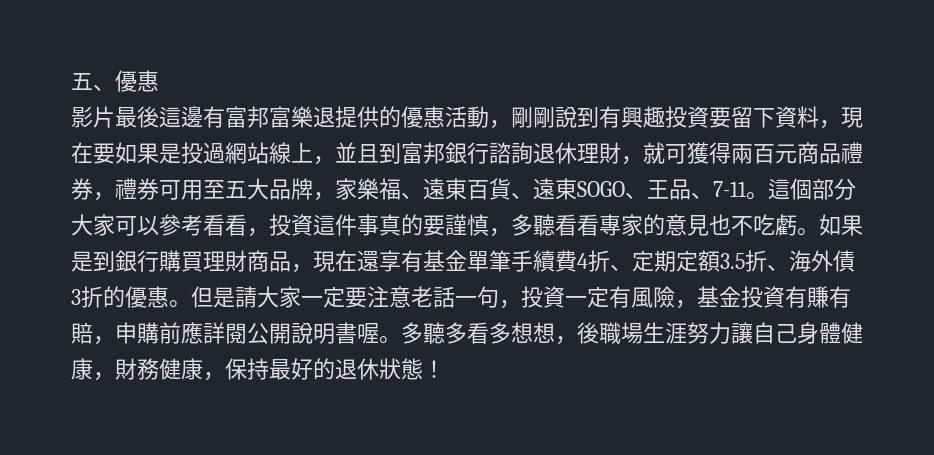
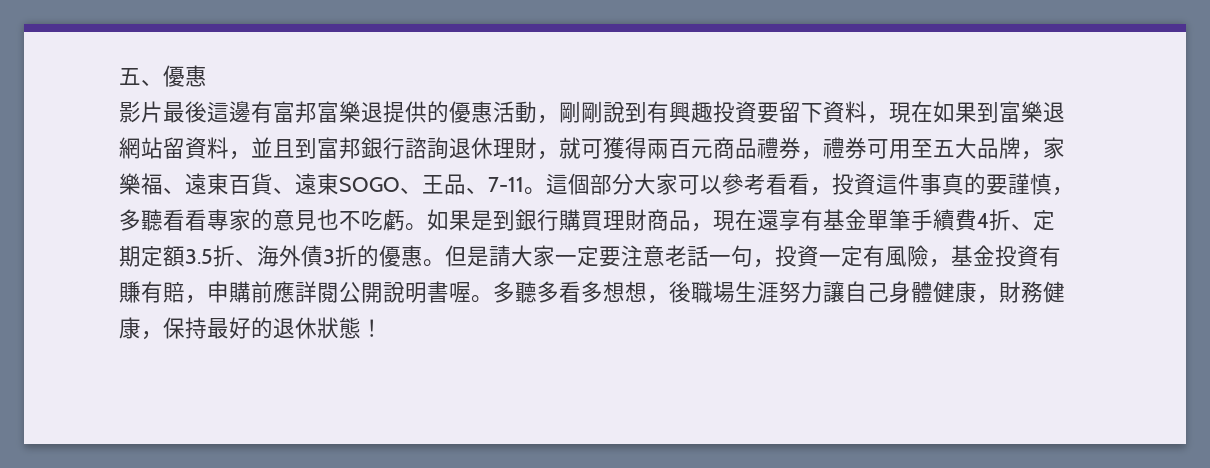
- 影片最後這邊有富邦富樂退提供的優惠活動，剛剛說到有興趣投資要留下資料，現在要如果是投過網站線上，並且到富邦銀行諮詢退休理財，就可獲得兩百元商品禮券，禮券可用至五大品牌，家樂福、遠東百貨、遠東SOGO、王品、7-11。
+ 影片最後這邊有富邦富樂退提供的優惠活動，剛剛說到有興趣投資要留下資料，現在如果到富樂退網站留資料，並且到富邦銀行諮詢退休理財，就可獲得兩百元商品禮券，禮券可用至五大品牌，家樂福、遠東百貨、遠東SOGO、王品、7-11。

